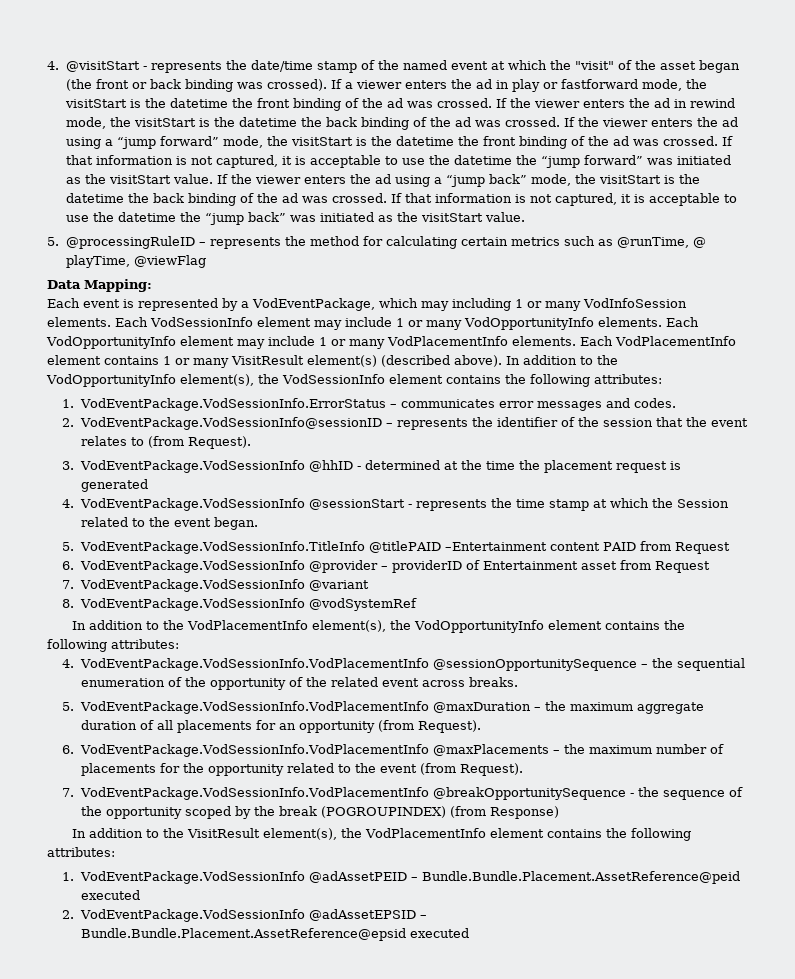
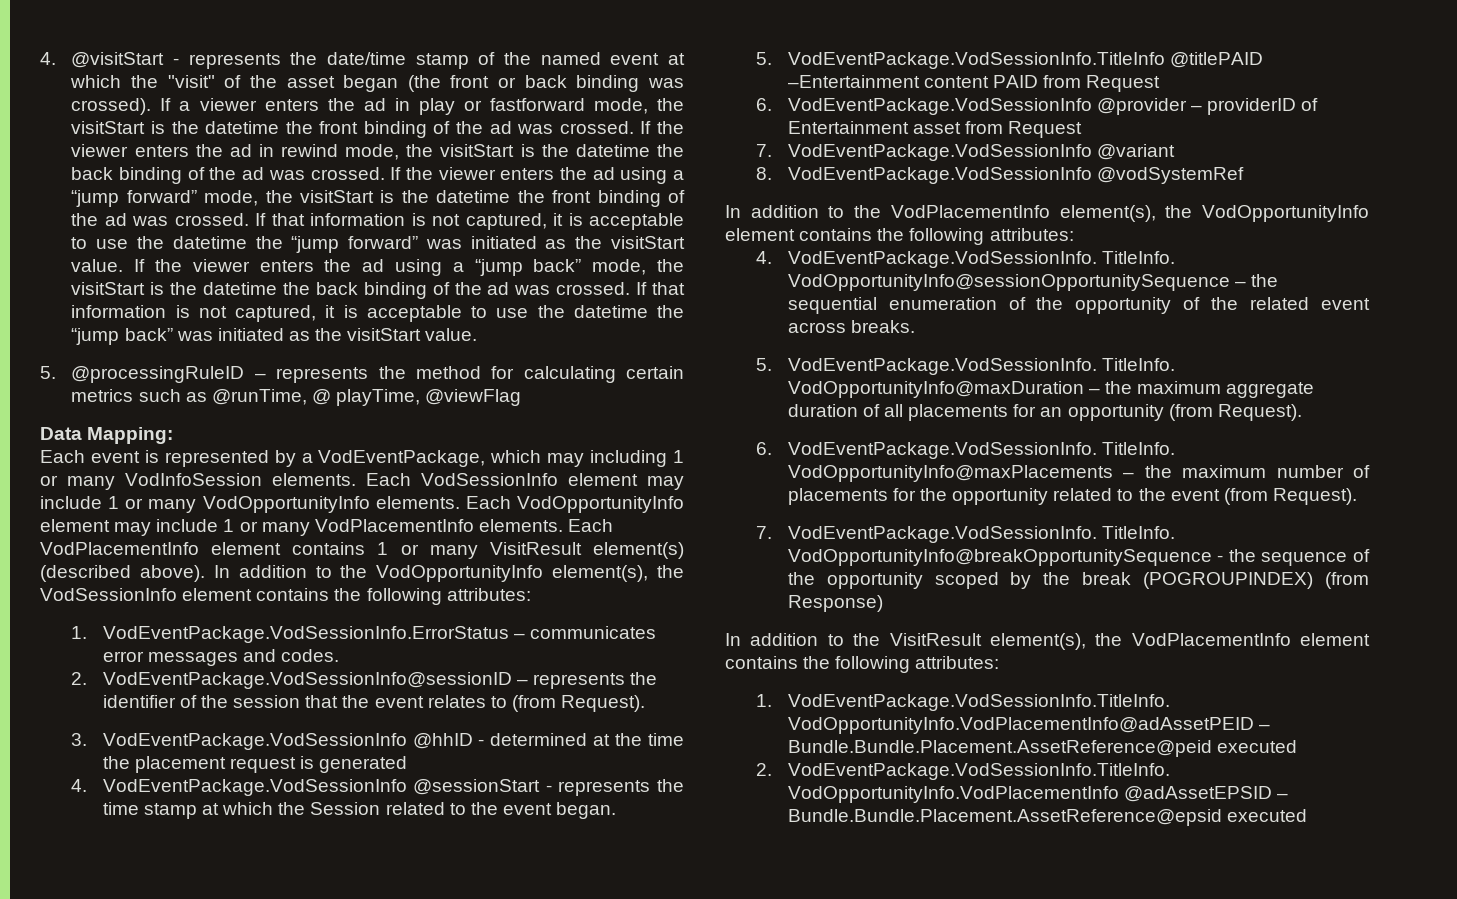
- 4. VodEventPackage.VodSessionInfo.VodPlacementInfo @sessionOpportunitySequence – the sequential enumeration of the opportunity of the related event across breaks.
+ 4. VodEventPackage.VodSessionInfo. TitleInfo. VodOpportunityInfo@sessionOpportunitySequence – the sequential enumeration of the opportunity of the related event across breaks.
- 5. VodEventPackage.VodSessionInfo.VodPlacementInfo @maxDuration – the maximum aggregate duration of all placements for an opportunity (from Request).
+ 5. VodEventPackage.VodSessionInfo. TitleInfo. VodOpportunityInfo@maxDuration – the maximum aggregate duration of all placements for an opportunity (from Request).
- 6. VodEventPackage.VodSessionInfo.VodPlacementInfo @maxPlacements – the maximum number of placements for the opportunity related to the event (from Request).
+ 6. VodEventPackage.VodSessionInfo. TitleInfo. VodOpportunityInfo@maxPlacements – the maximum number of placements for the opportunity related to the event (from Request).
- 7. VodEventPackage.VodSessionInfo.VodPlacementInfo @breakOpportunitySequence - the sequence of the opportunity scoped by the break (POGROUPINDEX) (from Response)
+ 7. VodEventPackage.VodSessionInfo. TitleInfo. VodOpportunityInfo@breakOpportunitySequence - the sequence of the opportunity scoped by the break (POGROUPINDEX) (from Response)
- 1. VodEventPackage.VodSessionInfo @adAssetPEID – Bundle.Bundle.Placement.AssetReference@peid executed
+ 1. VodEventPackage.VodSessionInfo.TitleInfo. VodOpportunityInfo.VodPlacementInfo@adAssetPEID – Bundle.Bundle.Placement.AssetReference@peid executed
- 2. VodEventPackage.VodSessionInfo @adAssetEPSID – Bundle.Bundle.Placement.AssetReference@epsid executed
+ 2. VodEventPackage.VodSessionInfo.TitleInfo. VodOpportunityInfo.VodPlacementInfo @adAssetEPSID – Bundle.Bundle.Placement.AssetReference@epsid executed

